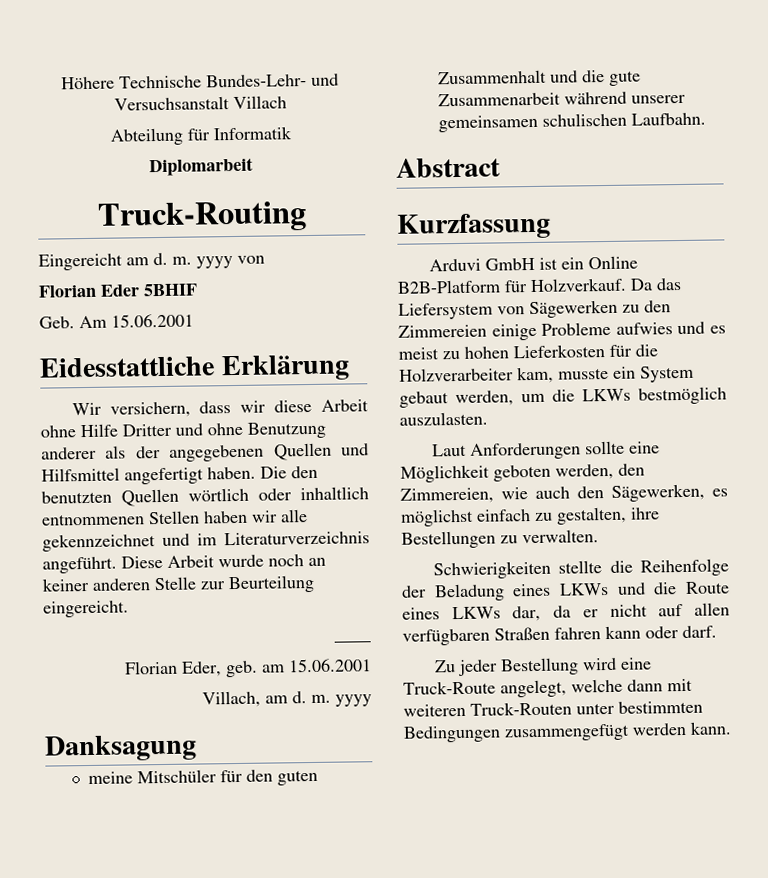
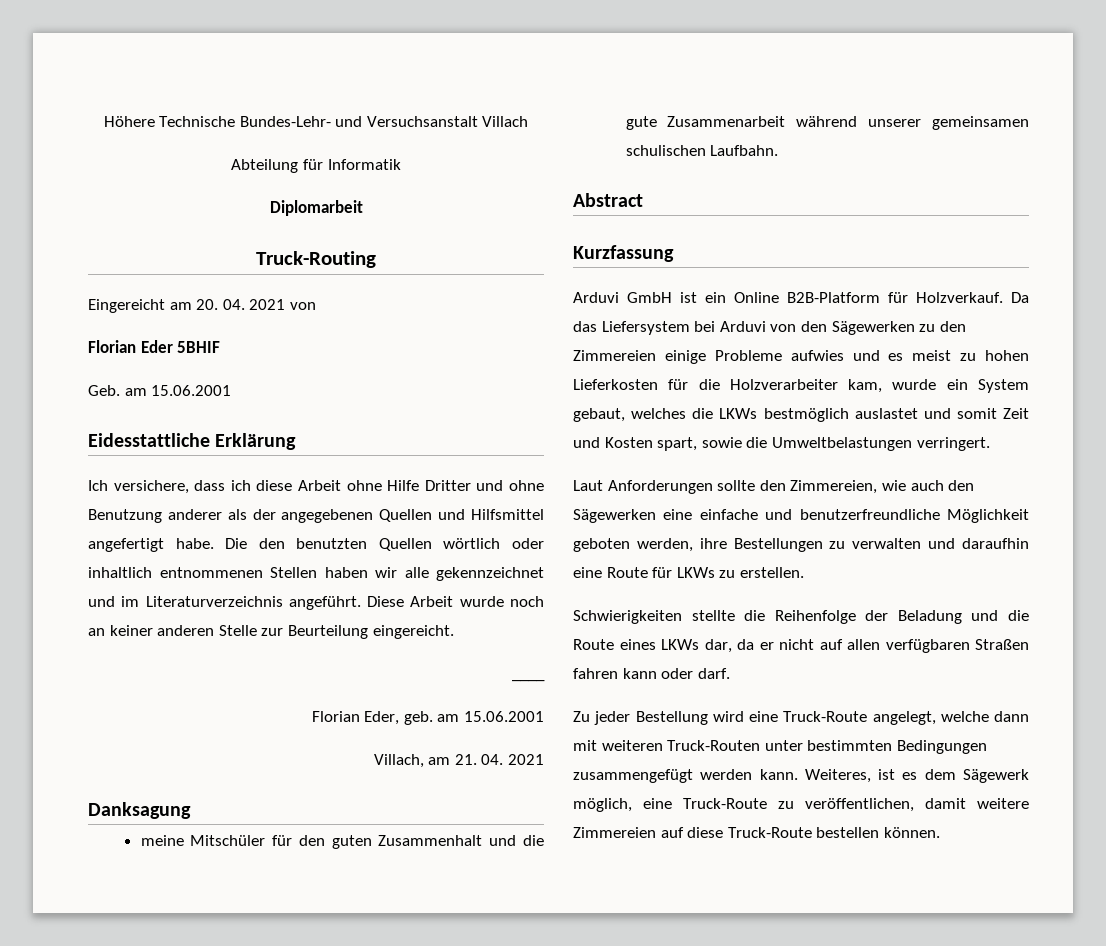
- Eingereicht am d. m. yyyy von
+ Eingereicht am 20. 04. 2021 von
- Geb. Am 15.06.2001
+ Geb. am 15.06.2001
- Wir versichern, dass wir diese Arbeit ohne Hilfe Dritter und ohne Benutzung anderer als der angegebenen Quellen und Hilfsmittel angefertigt haben.
+ Ich versichere, dass ich diese Arbeit ohne Hilfe Dritter und ohne Benutzung anderer als der angegebenen Quellen und Hilfsmittel angefertigt habe.
- Villach, am d. m. yyyy
+ Villach, am 21. 04. 2021
- Da das Liefersystem von Sägewerken zu den Zimmereien einige Probleme aufwies und es meist zu hohen Lieferkosten für die Holzverarbeiter kam, musste ein System gebaut werden, um die LKWs bestmöglich auszulasten.
+ Da das Liefersystem bei Arduvi von den Sägewerken zu den Zimmereien einige Probleme aufwies und es meist zu hohen Lieferkosten für die Holzverarbeiter kam, wurde ein System gebaut, welches die LKWs bestmöglich auslastet und somit Zeit und Kosten spart, sowie die Umweltbelastungen verringert.
- Laut Anforderungen sollte eine Möglichkeit geboten werden, den Zimmereien, wie auch den Sägewerken, es möglichst einfach zu gestalten, ihre Bestellungen zu verwalten.
+ Laut Anforderungen sollte den Zimmereien, wie auch den Sägewerken eine einfache und benutzerfreundliche Möglichkeit geboten werden, ihre Bestellungen zu verwalten und daraufhin eine Route für LKWs zu erstellen.
- Schwierigkeiten stellte die Reihenfolge der Beladung eines LKWs und die Route eines LKWs dar, da er nicht auf allen verfügbaren Straßen fahren kann oder darf.
+ Schwierigkeiten stellte die Reihenfolge der Beladung und die Route eines LKWs dar, da er nicht auf allen verfügbaren Straßen fahren kann oder darf.
+ Weiteres, ist es dem Sägewerk möglich, eine Truck-Route zu veröffentlichen, damit weitere Zimmereien auf diese Truck-Route bestellen können.

